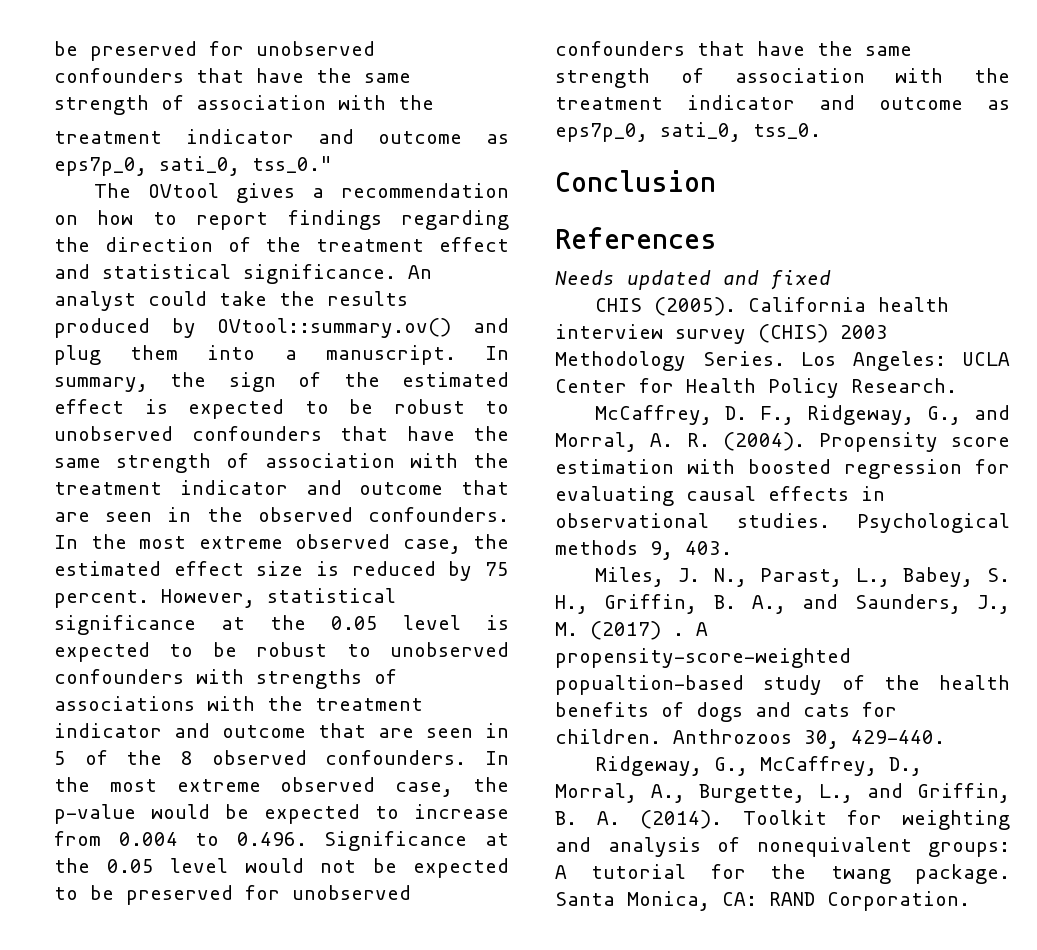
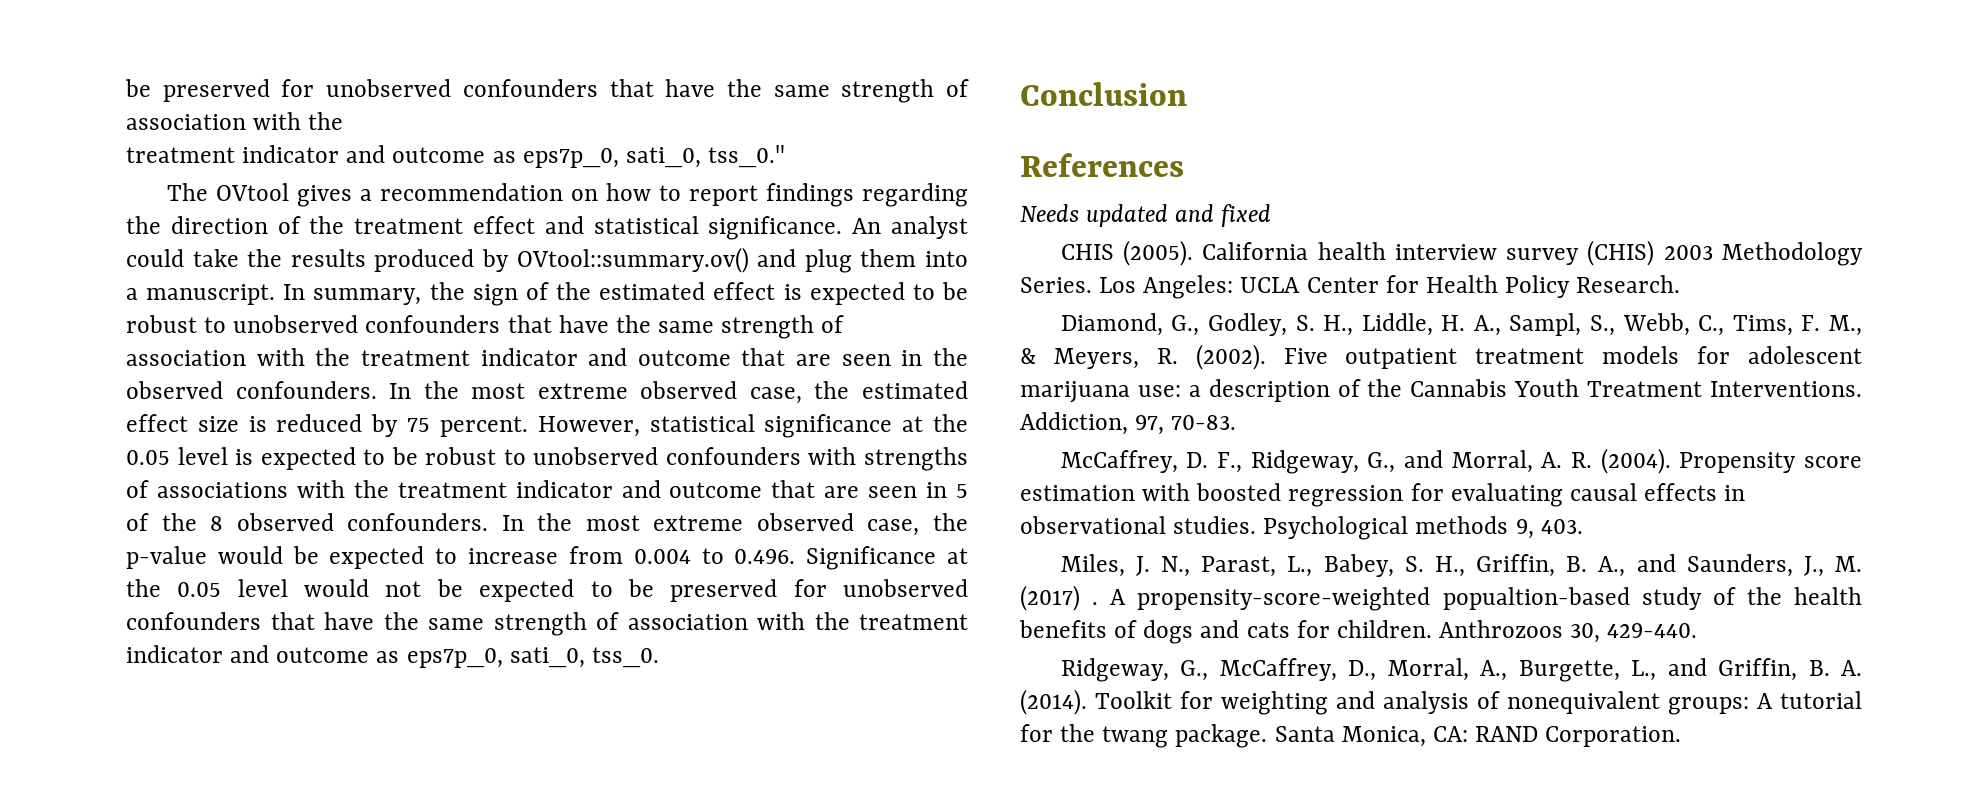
+ Diamond, G., Godley, S. H., Liddle, H. A., Sampl, S., Webb, C., Tims, F. M., & Meyers, R. (2002). Five outpatient treatment models for adolescent marijuana use: a description of the Cannabis Youth Treatment Interventions. Addiction, 97, 70-83.

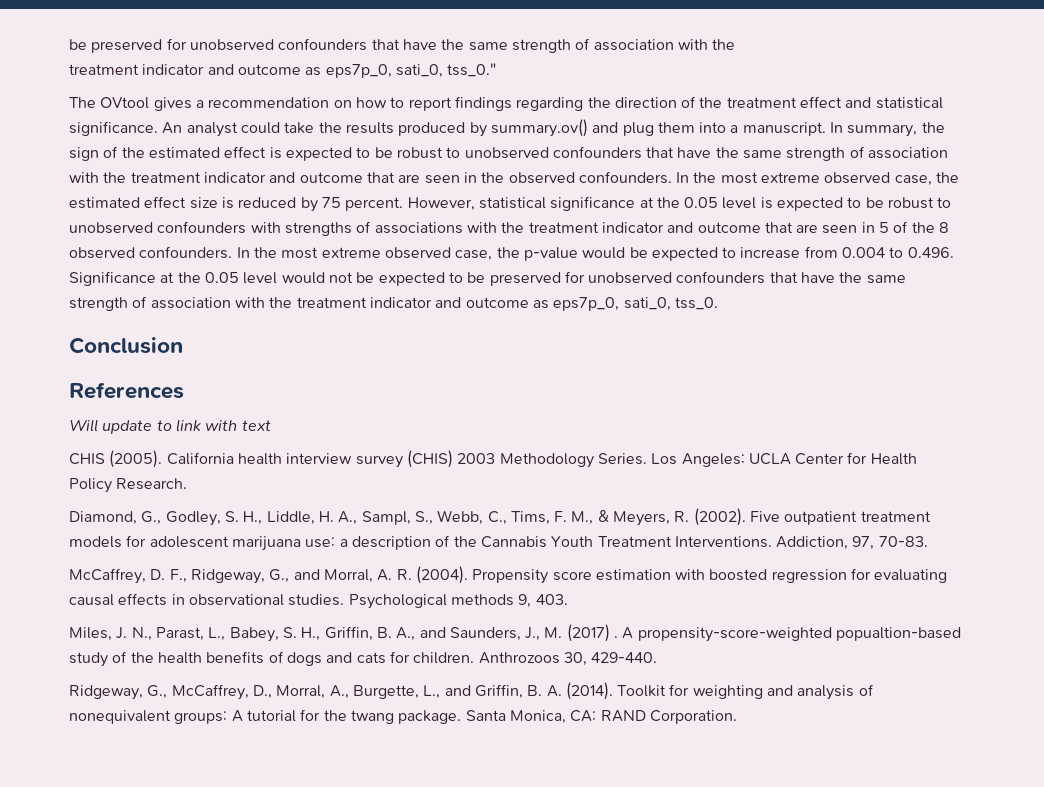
- An analyst could take the results produced by OVtool::summary.ov() and plug them into a manuscript.
+ An analyst could take the results produced by summary.ov() and plug them into a manuscript.
- Needs updated and fixed
+ Will update to link with text

